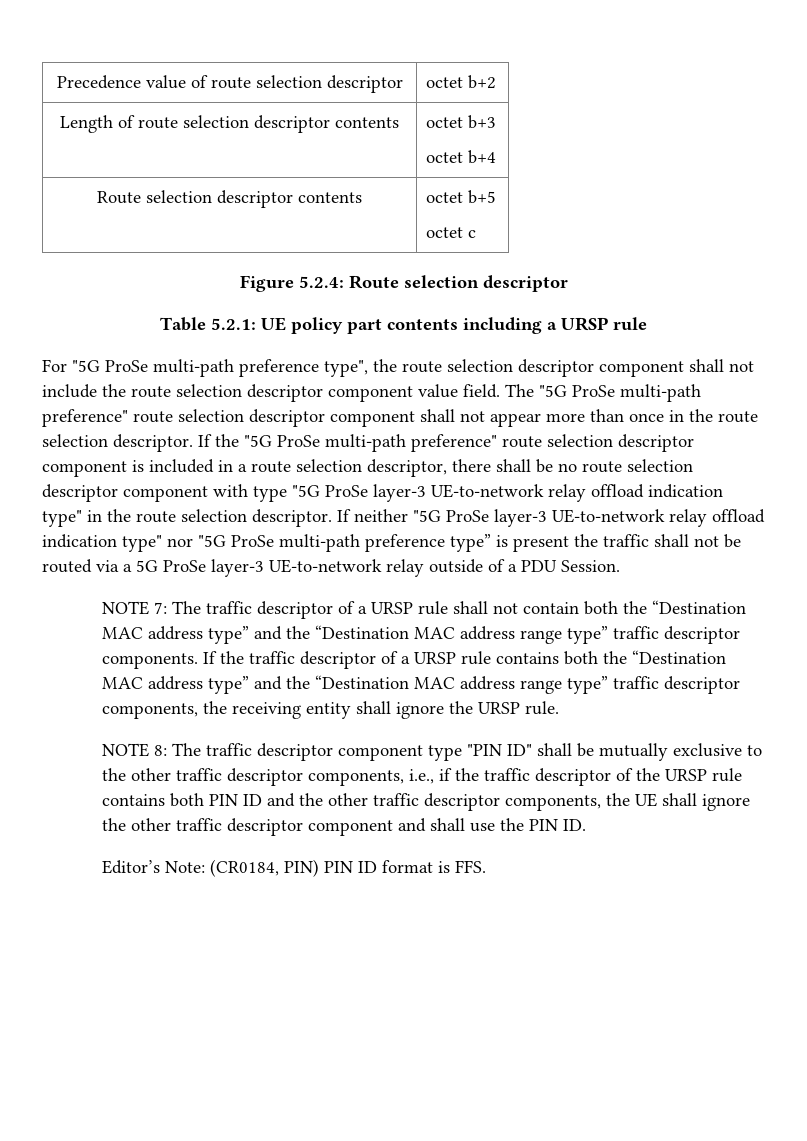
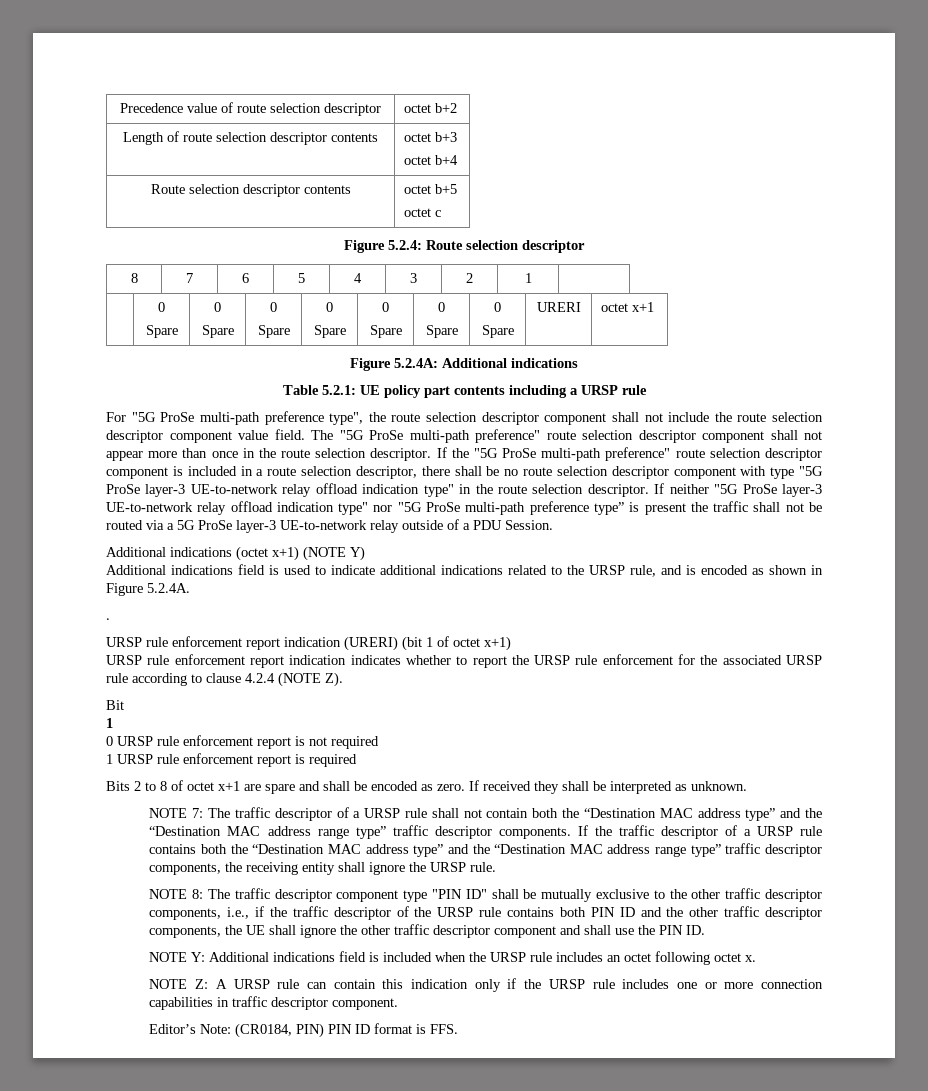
+ 8 | 7 | 6 | 5 | 4 | 3 | 2 | 1 |
+ | 0
+ Spare | 0
+ Spare | 0
+ Spare | 0
+ Spare | 0
+ Spare | 0
+ Spare | 0
+ Spare | URERI | octet x+1
+ Figure 5.2.4A: Additional indications
+ Additional indications (octet x+1) (NOTE Y)
+ Additional indications field is used to indicate additional indications related to the URSP rule, and is encoded as shown in Figure 5.2.4A.
+ .
+ URSP rule enforcement report indication (URERI) (bit 1 of octet x+1)
+ URSP rule enforcement report indication indicates whether to report the URSP rule enforcement for the associated URSP rule according to clause 4.2.4 (NOTE Z).
+ Bit
+ 1
+ 0 URSP rule enforcement report is not required
+ 1 URSP rule enforcement report is required
+ Bits 2 to 8 of octet x+1 are spare and shall be encoded as zero. If received they shall be interpreted as unknown.
+ NOTE Y: Additional indications field is included when the URSP rule includes an octet following octet x.
+ NOTE Z: A URSP rule can contain this indication only if the URSP rule includes one or more connection capabilities in traffic descriptor component.

